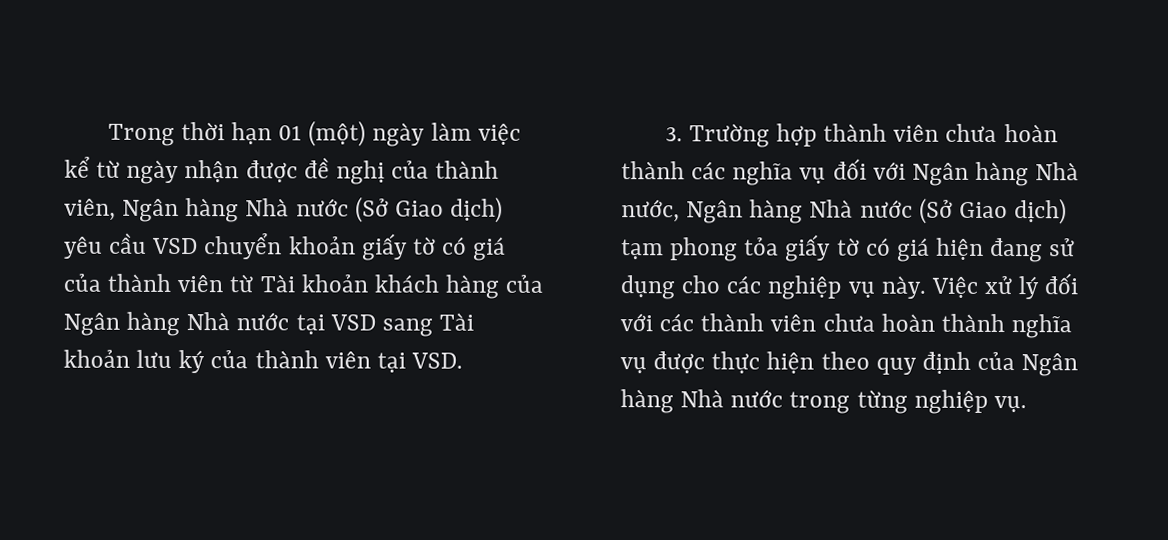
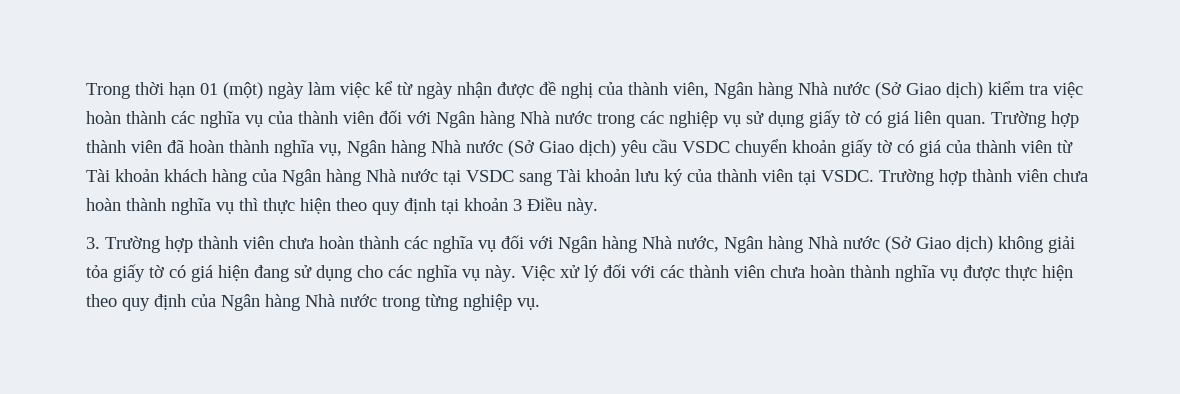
- Trong thời hạn 01 (một) ngày làm việc kể từ ngày nhận được đề nghị của thành viên, Ngân hàng Nhà nước (Sở Giao dịch) yêu cầu VSD chuyển khoản giấy tờ có giá của thành viên từ Tài khoản khách hàng của Ngân hàng Nhà nước tại VSD sang Tài khoản lưu ký của thành viên tại VSD.
+ Trong thời hạn 01 (một) ngày làm việc kể từ ngày nhận được đề nghị của thành viên, Ngân hàng Nhà nước (Sở Giao dịch) kiểm tra việc hoàn thành các nghĩa vụ của thành viên đối với Ngân hàng Nhà nước trong các nghiệp vụ sử dụng giấy tờ có giá liên quan. Trường hợp thành viên đã hoàn thành nghĩa vụ, Ngân hàng Nhà nước (Sở Giao dịch) yêu cầu VSDC chuyển khoản giấy tờ có giá của thành viên từ Tài khoản khách hàng của Ngân hàng Nhà nước tại VSDC sang Tài khoản lưu ký của thành viên tại VSDC. Trường hợp thành viên chưa hoàn thành nghĩa vụ thì thực hiện theo quy định tại khoản 3 Điều này.
- 3. Trường hợp thành viên chưa hoàn thành các nghĩa vụ đối với Ngân hàng Nhà nước, Ngân hàng Nhà nước (Sở Giao dịch) tạm phong tỏa giấy tờ có giá hiện đang sử dụng cho các nghiệp vụ này.
+ 3. Trường hợp thành viên chưa hoàn thành các nghĩa vụ đối với Ngân hàng Nhà nước, Ngân hàng Nhà nước (Sở Giao dịch) không giải tỏa giấy tờ có giá hiện đang sử dụng cho các nghĩa vụ này.

